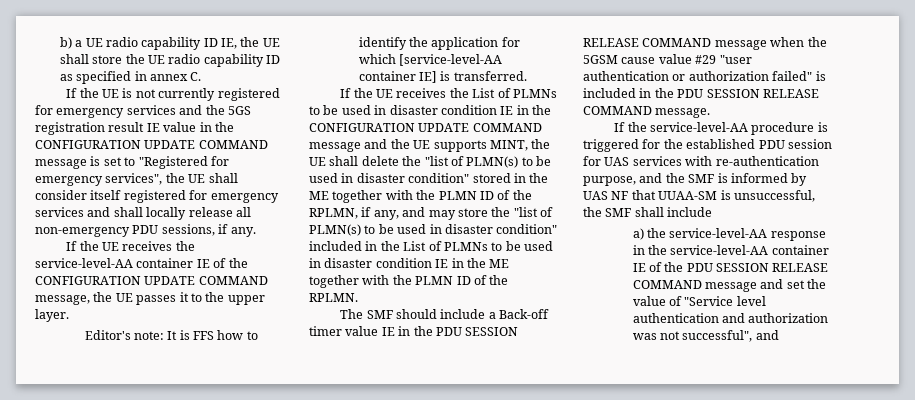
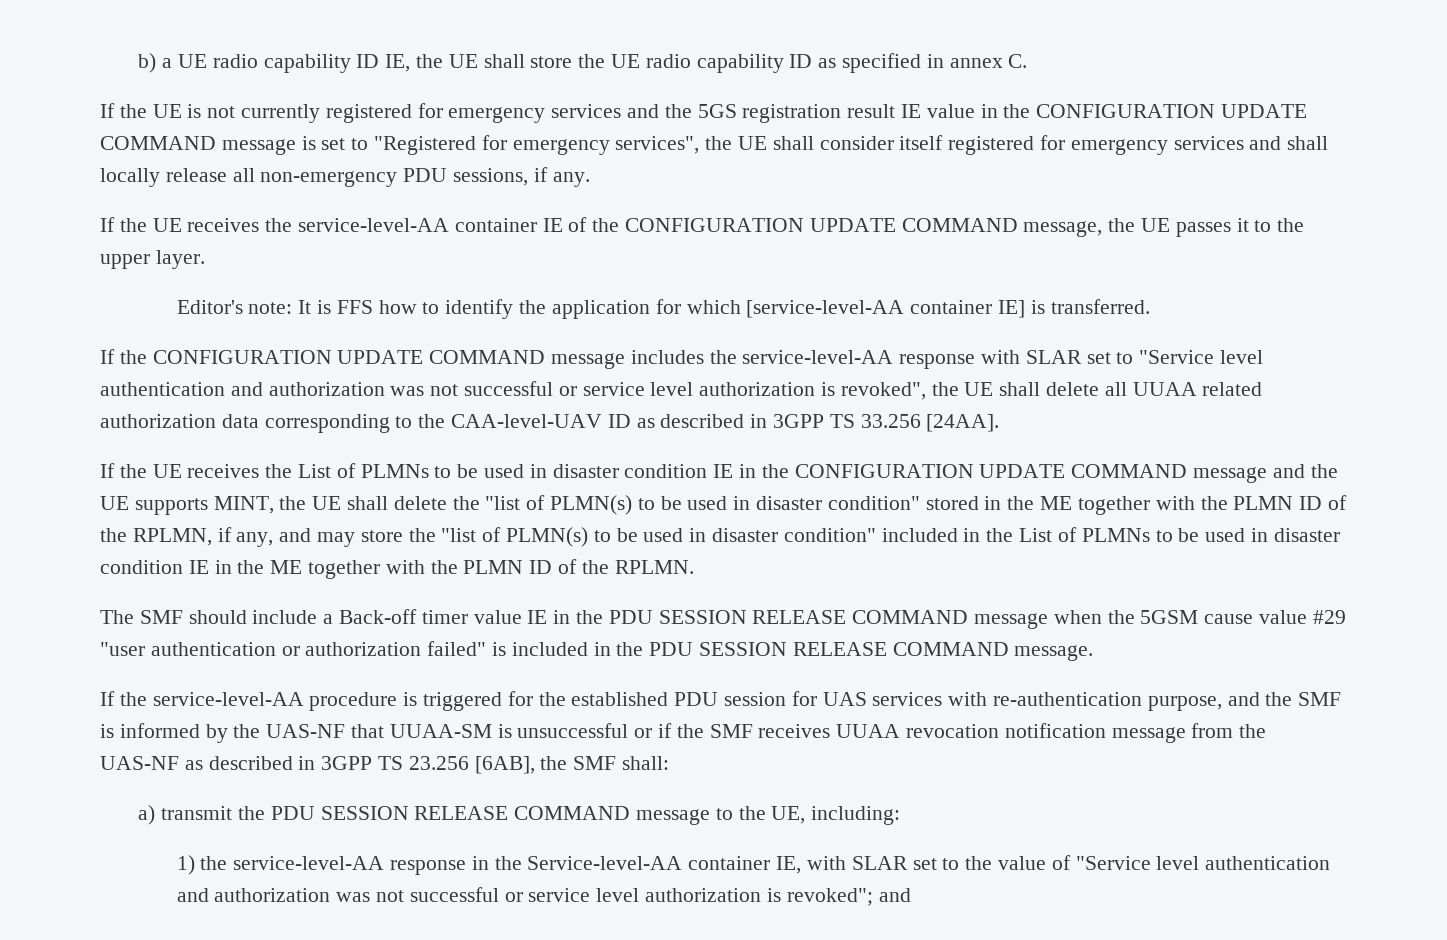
+ If the CONFIGURATION UPDATE COMMAND message includes the service-level-AA response with SLAR set to "Service level authentication and authorization was not successful or service level authorization is revoked", the UE shall delete all UUAA related authorization data corresponding to the CAA-level-UAV ID as described in 3GPP TS 33.256 [24AA].
- If the service-level-AA procedure is triggered for the established PDU session for UAS services with re-authentication purpose, and the SMF is informed by UAS NF that UUAA-SM is unsuccessful, the SMF shall include
- a) the service-level-AA response in the service-level-AA container IE of the PDU SESSION RELEASE COMMAND message and set the value of "Service level authentication and authorization was not successful", and
+ If the service-level-AA procedure is triggered for the established PDU session for UAS services with re-authentication purpose, and the SMF is informed by the UAS-NF that UUAA-SM is unsuccessful or if the SMF receives UUAA revocation notification message from the UAS-NF as described in 3GPP TS 23.256 [6AB], the SMF shall:
+ a) transmit the PDU SESSION RELEASE COMMAND message to the UE, including:
+ 1) the service-level-AA response in the Service-level-AA container IE, with SLAR set to the value of "Service level authentication and authorization was not successful or service level authorization is revoked"; and

